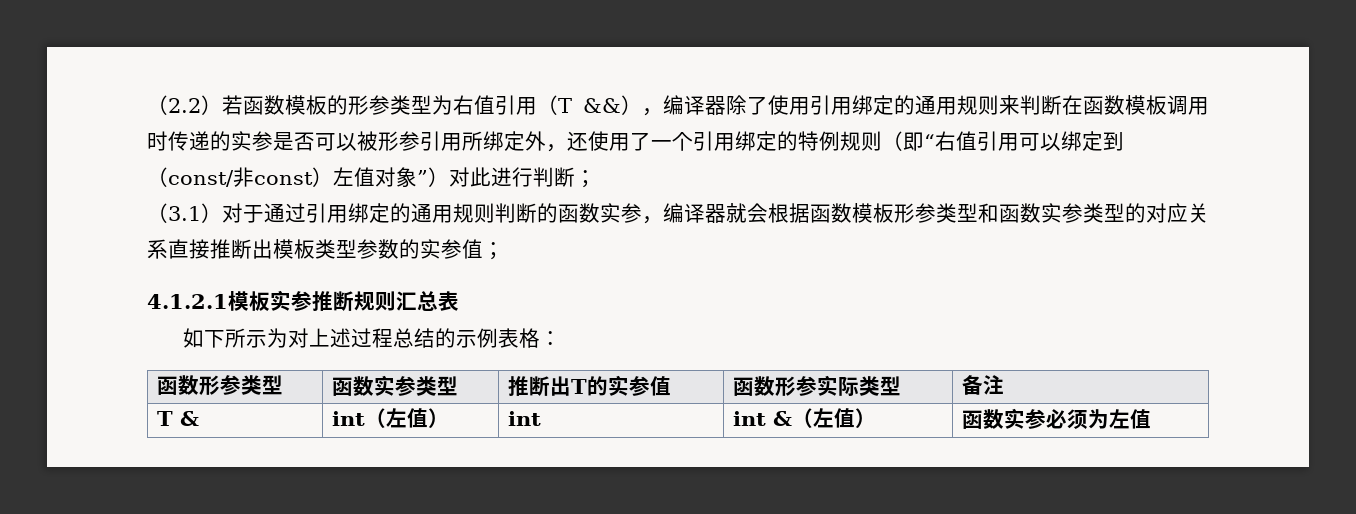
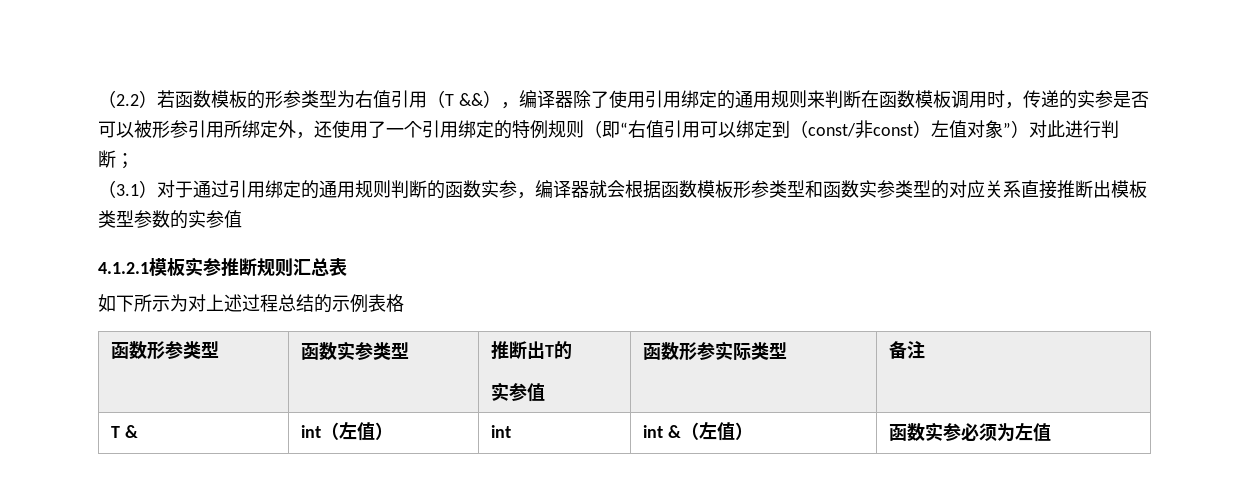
- （2.2）若函数模板的形参类型为右值引用（T &&），编译器除了使用引用绑定的通用规则来判断在函数模板调用时传递的实参是否可以被形参引用所绑定外，还使用了一个引用绑定的特例规则（即“右值引用可以绑定到（const/非const）左值对象”）对此进行判断；
+ （2.2）若函数模板的形参类型为右值引用（T &&），编译器除了使用引用绑定的通用规则来判断在函数模板调用时，传递的实参是否可以被形参引用所绑定外，还使用了一个引用绑定的特例规则（即“右值引用可以绑定到（const/非const）左值对象”）对此进行判断；
- （3.1）对于通过引用绑定的通用规则判断的函数实参，编译器就会根据函数模板形参类型和函数实参类型的对应关系直接推断出模板类型参数的实参值；
+ （3.1）对于通过引用绑定的通用规则判断的函数实参，编译器就会根据函数模板形参类型和函数实参类型的对应关系直接推断出模板类型参数的实参值
- 如下所示为对上述过程总结的示例表格：
+ 如下所示为对上述过程总结的示例表格
- 函数形参类型 | 函数实参类型 | 推断出T的实参值 | 函数形参实际类型 | 备注
+ 函数形参类型 | 函数实参类型 | 推断出T的
+ 实参值 | 函数形参实际类型 | 备注

